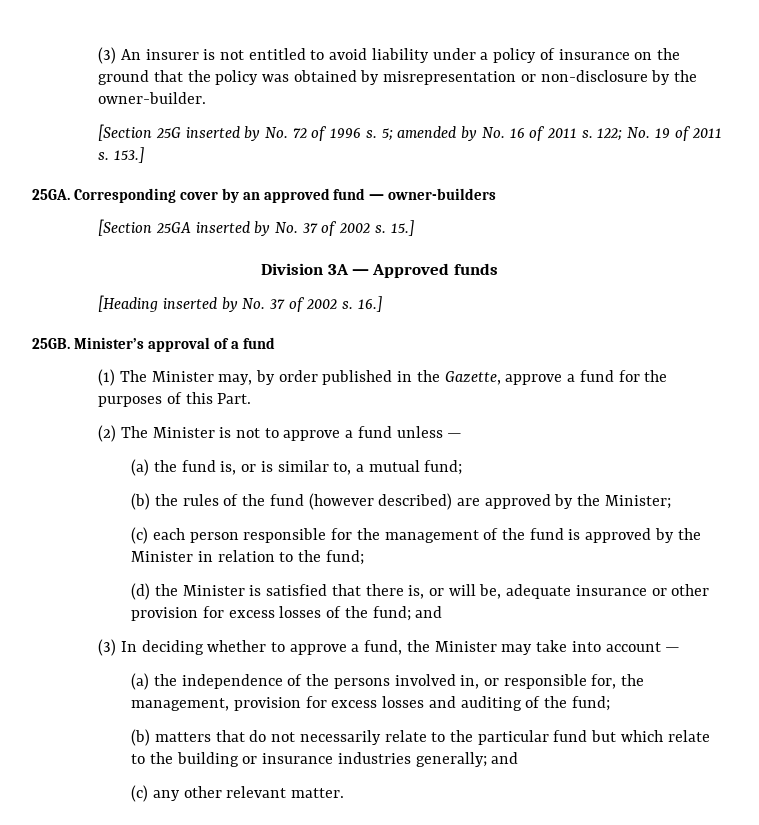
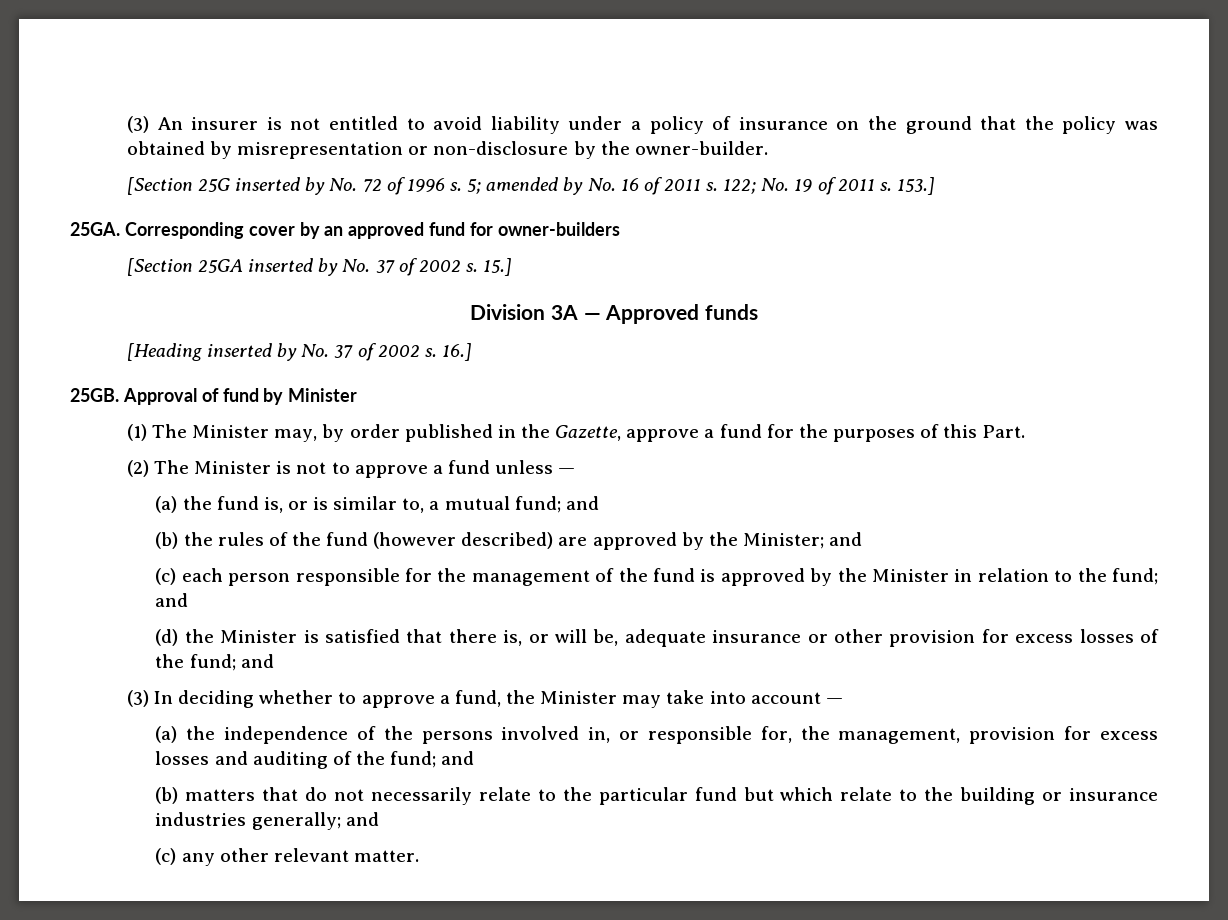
- Corresponding cover by an approved fund — owner-builders
+ Corresponding cover by an approved fund for owner-builders
- Minister’s approval of a fund
+ Approval of fund by Minister
- (a) the fund is, or is similar to, a mutual fund;
+ (a) the fund is, or is similar to, a mutual fund; and
- (b) the rules of the fund (however described) are approved by the Minister;
+ (b) the rules of the fund (however described) are approved by the Minister; and
- (c) each person responsible for the management of the fund is approved by the Minister in relation to the fund;
+ (c) each person responsible for the management of the fund is approved by the Minister in relation to the fund; and
- (a) the independence of the persons involved in, or responsible for, the management, provision for excess losses and auditing of the fund;
+ (a) the independence of the persons involved in, or responsible for, the management, provision for excess losses and auditing of the fund; and

